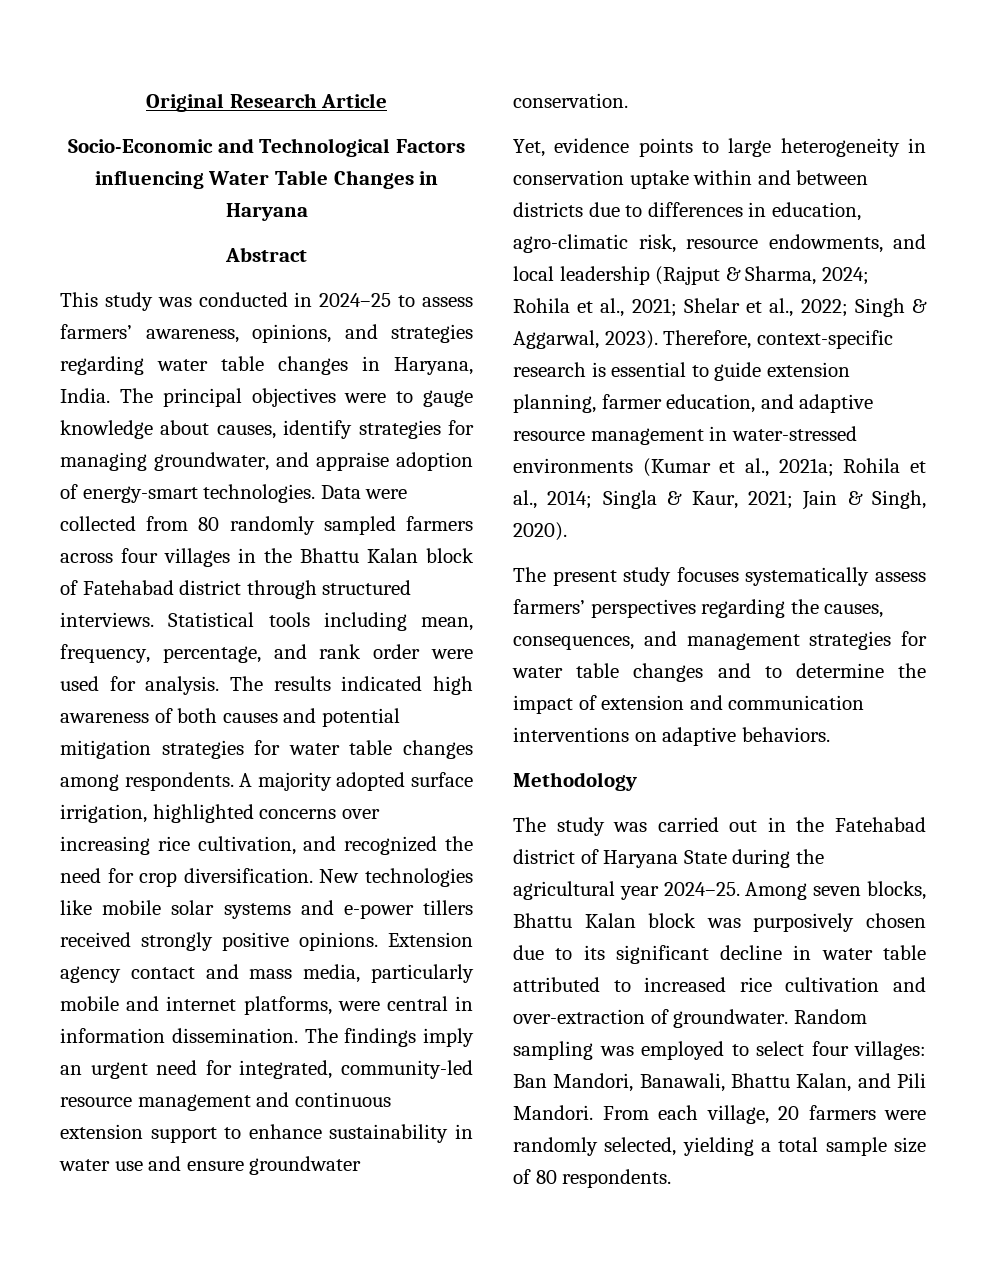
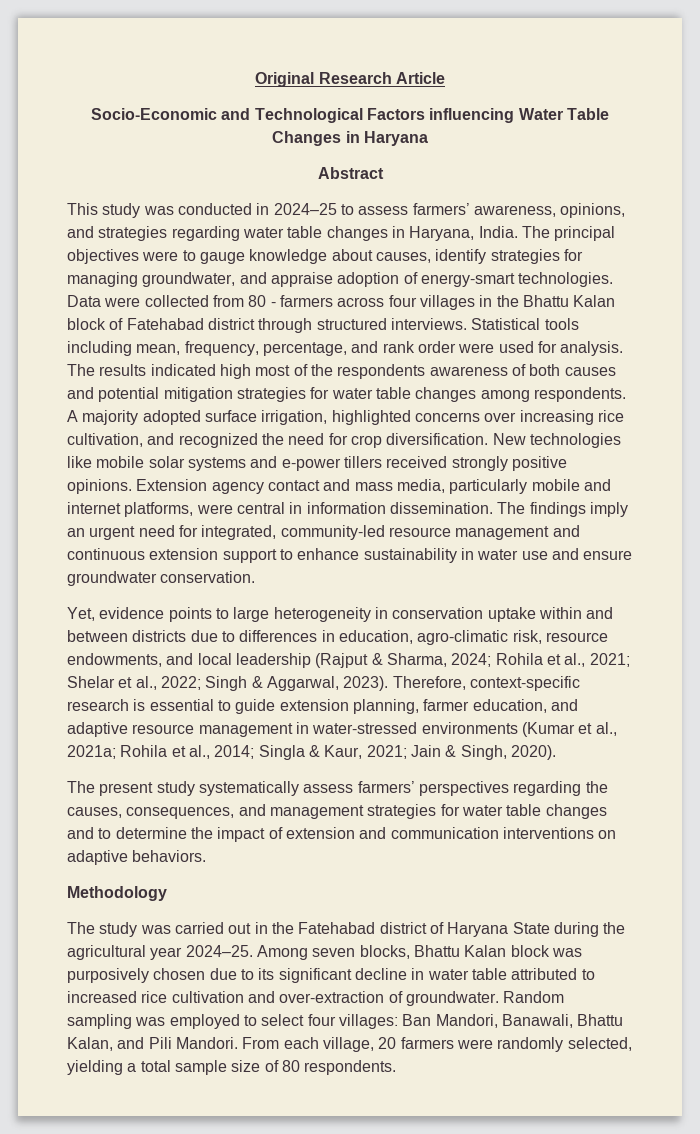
- Data were collected from 80 randomly sampled farmers across four villages in the Bhattu Kalan block of Fatehabad district through structured interviews.
+ Data were collected from 80 - farmers across four villages in the Bhattu Kalan block of Fatehabad district through structured interviews.
- The results indicated high awareness of both causes and potential mitigation strategies for water table changes among respondents.
+ The results indicated high most of the respondents awareness of both causes and potential mitigation strategies for water table changes among respondents.
- The present study focuses systematically assess farmers’ perspectives regarding the causes, consequences, and management strategies for water table changes and to determine the impact of extension and communication interventions on adaptive behaviors.
+ The present study systematically assess farmers’ perspectives regarding the causes, consequences, and management strategies for water table changes and to determine the impact of extension and communication interventions on adaptive behaviors.

